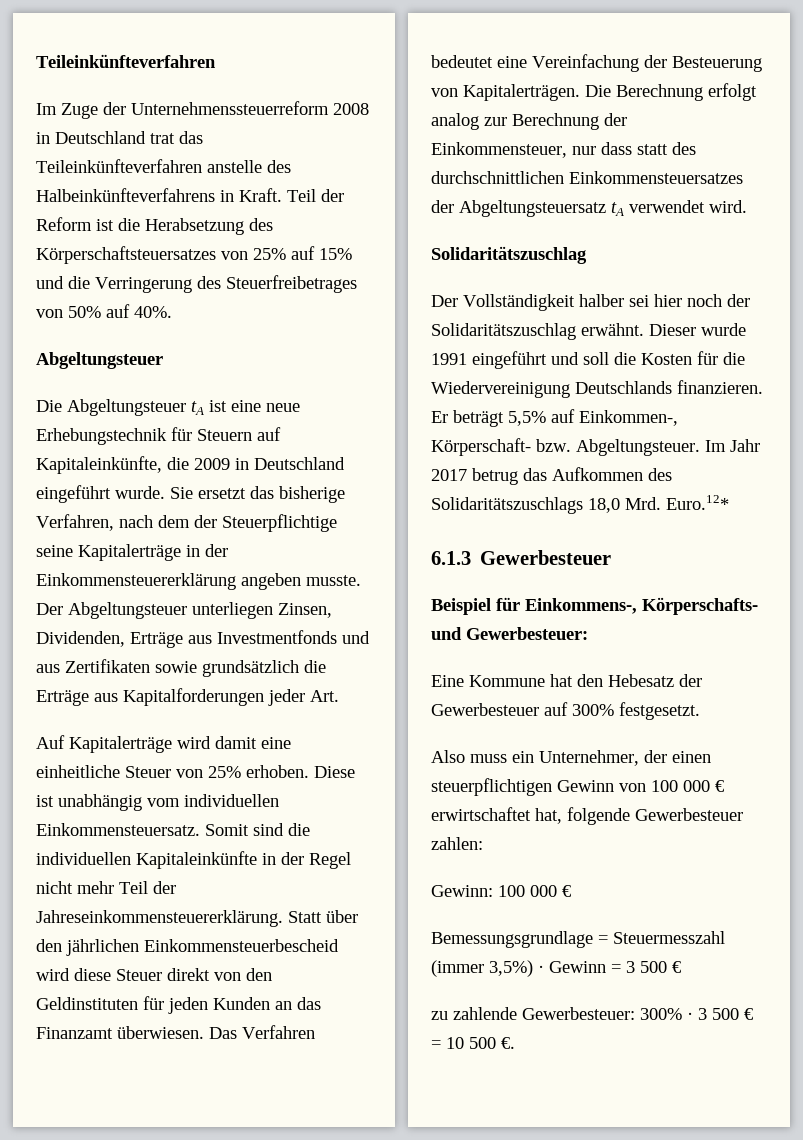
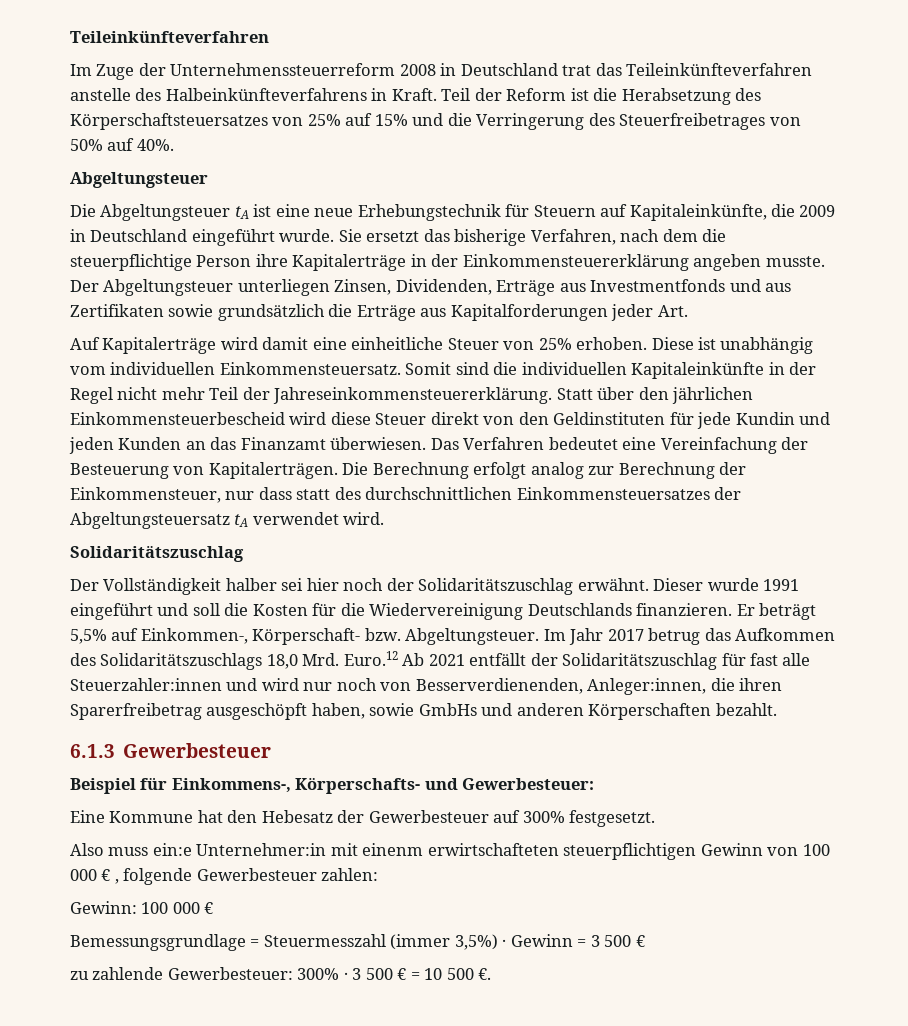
- Sie ersetzt das bisherige Verfahren, nach dem der Steuerpflichtige seine Kapitalerträge in der Einkommensteuererklärung angeben musste.
+ Sie ersetzt das bisherige Verfahren, nach dem die steuerpflichtige Person ihre Kapitalerträge in der Einkommensteuererklärung angeben musste.
- Statt über den jährlichen Einkommensteuerbescheid wird diese Steuer direkt von den Geldinstituten für jeden Kunden an das Finanzamt überwiesen.
+ Statt über den jährlichen Einkommensteuerbescheid wird diese Steuer direkt von den Geldinstituten für jede Kundin und jeden Kunden an das Finanzamt überwiesen.
- Im Jahr 2017 betrug das Aufkommen des Solidaritätszuschlags 18,0 Mrd. Euro.12*
+ Im Jahr 2017 betrug das Aufkommen des Solidaritätszuschlags 18,0 Mrd. Euro.12 Ab 2021 entfällt der Solidaritätszuschlag für fast alle Steuerzahler:innen und wird nur noch von Besserverdienenden, Anleger:innen, die ihren Sparerfreibetrag ausgeschöpft haben, sowie GmbHs und anderen Körperschaften bezahlt.
- Also muss ein Unternehmer, der einen steuerpflichtigen Gewinn von 100 000 € erwirtschaftet hat, folgende Gewerbesteuer zahlen:
+ Also muss ein:e Unternehmer:in mit einenm erwirtschafteten steuerpflichtigen Gewinn von 100 000 € , folgende Gewerbesteuer zahlen:

